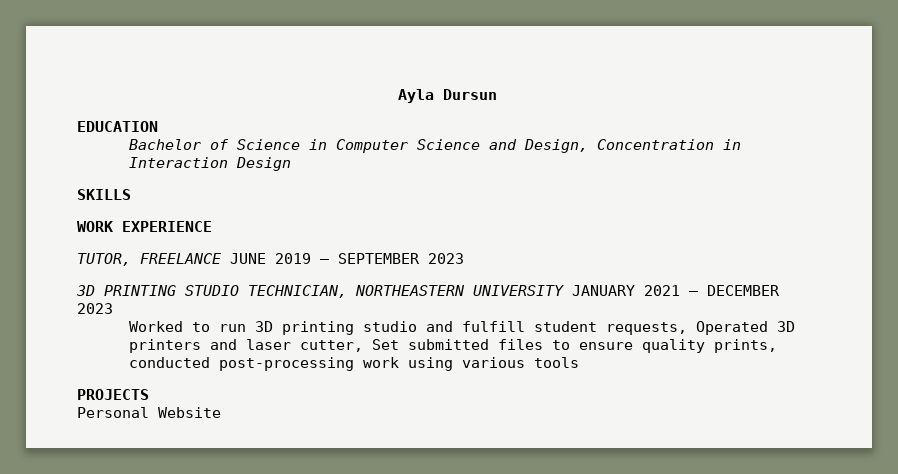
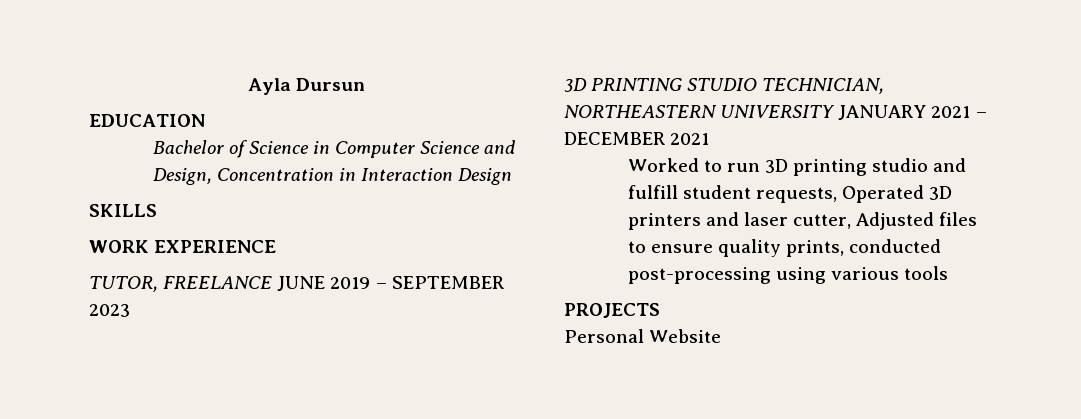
- 3D PRINTING STUDIO TECHNICIAN, NORTHEASTERN UNIVERSITY JANUARY 2021 – DECEMBER 2023
+ 3D PRINTING STUDIO TECHNICIAN, NORTHEASTERN UNIVERSITY JANUARY 2021 – DECEMBER 2021
- Worked to run 3D printing studio and fulfill student requests, Operated 3D printers and laser cutter, Set submitted files to ensure quality prints, conducted post-processing work using various tools
+ Worked to run 3D printing studio and fulfill student requests, Operated 3D printers and laser cutter, Adjusted files to ensure quality prints, conducted post-processing using various tools

